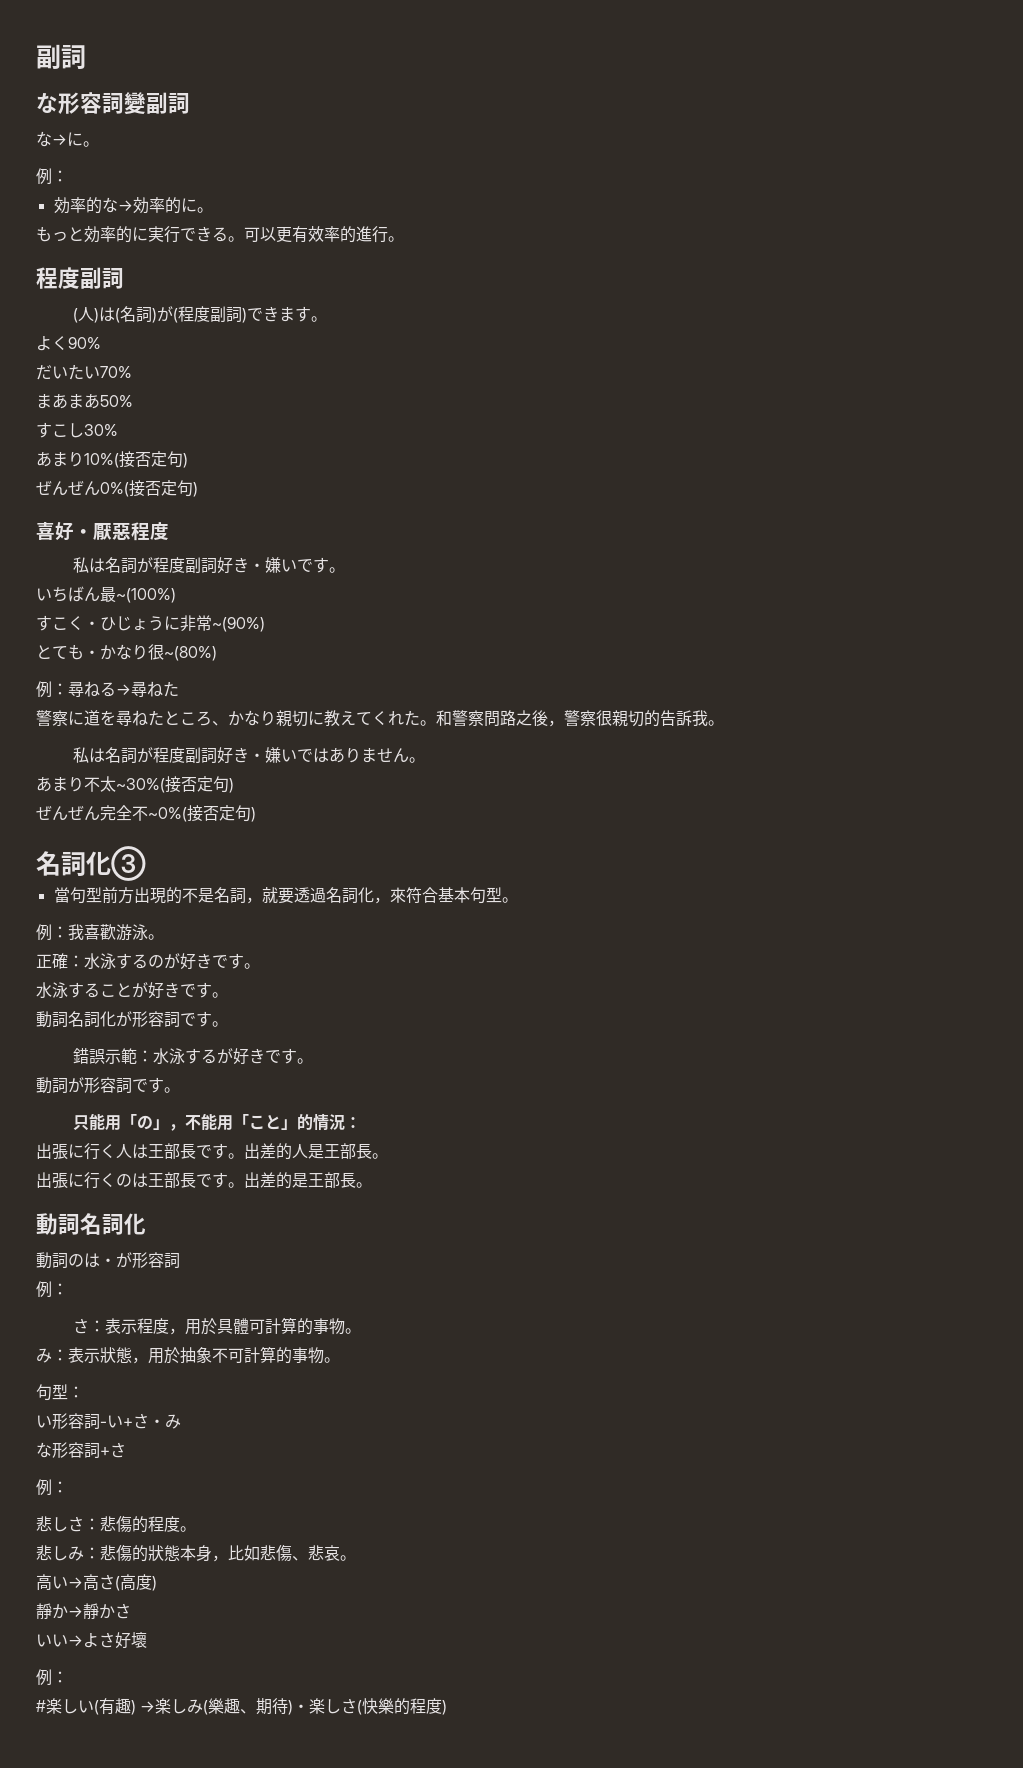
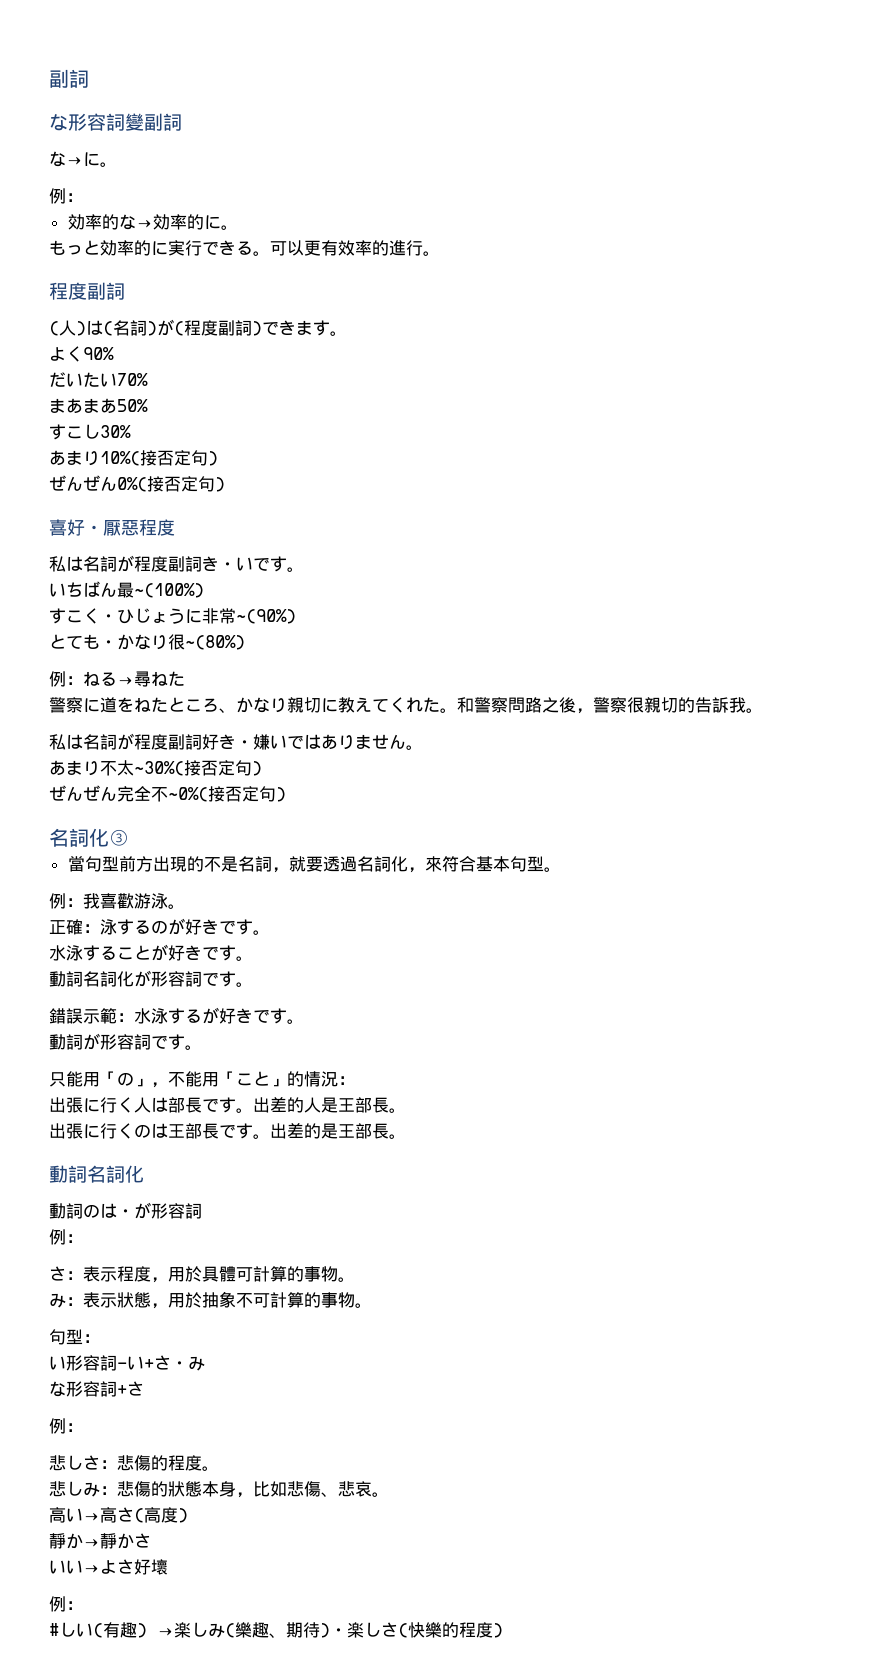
- 私は名詞が程度副詞好き・嫌いです。
+ 私は名詞が程度副詞き・いです。
- 例：尋ねる→尋ねた
+ 例：ねる→尋ねた
- 警察に道を尋ねたところ、かなり親切に教えてくれた。
+ 警察に道をねたところ、かなり親切に教えてくれた。
- 正確：水泳するのが好きです。
+ 正確：泳するのが好きです。
- 出張に行く人は王部長です。
+ 出張に行く人は部長です。
- #楽しい(有趣) →楽しみ(樂趣、期待)・楽しさ(快樂的程度)
+ #しい(有趣) →楽しみ(樂趣、期待)・楽しさ(快樂的程度)

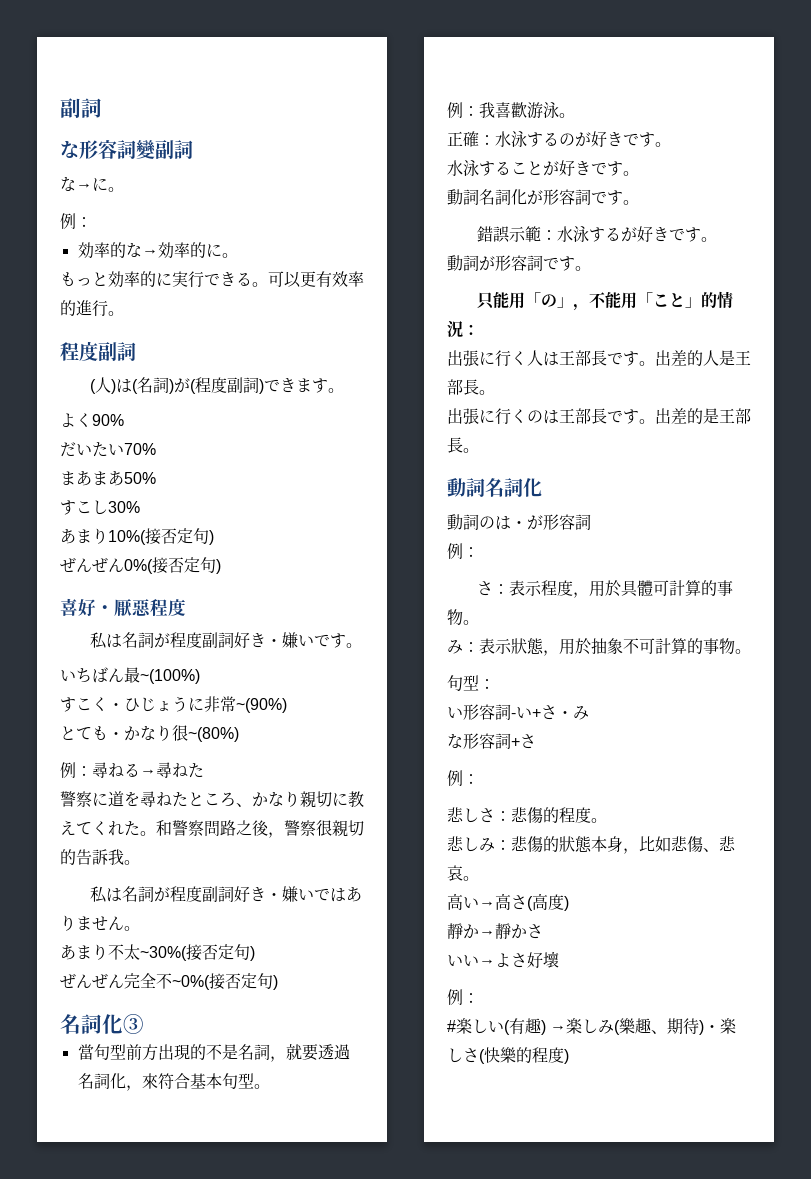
- 私は名詞が程度副詞き・いです。
+ 私は名詞が程度副詞好き・嫌いです。
- 例：ねる→尋ねた
+ 例：尋ねる→尋ねた
- 警察に道をねたところ、かなり親切に教えてくれた。
+ 警察に道を尋ねたところ、かなり親切に教えてくれた。
- 正確：泳するのが好きです。
+ 正確：水泳するのが好きです。
- 出張に行く人は部長です。
+ 出張に行く人は王部長です。
- #しい(有趣) →楽しみ(樂趣、期待)・楽しさ(快樂的程度)
+ #楽しい(有趣) →楽しみ(樂趣、期待)・楽しさ(快樂的程度)

